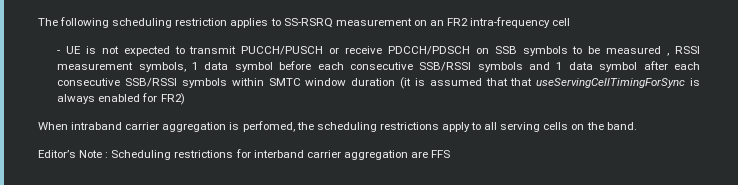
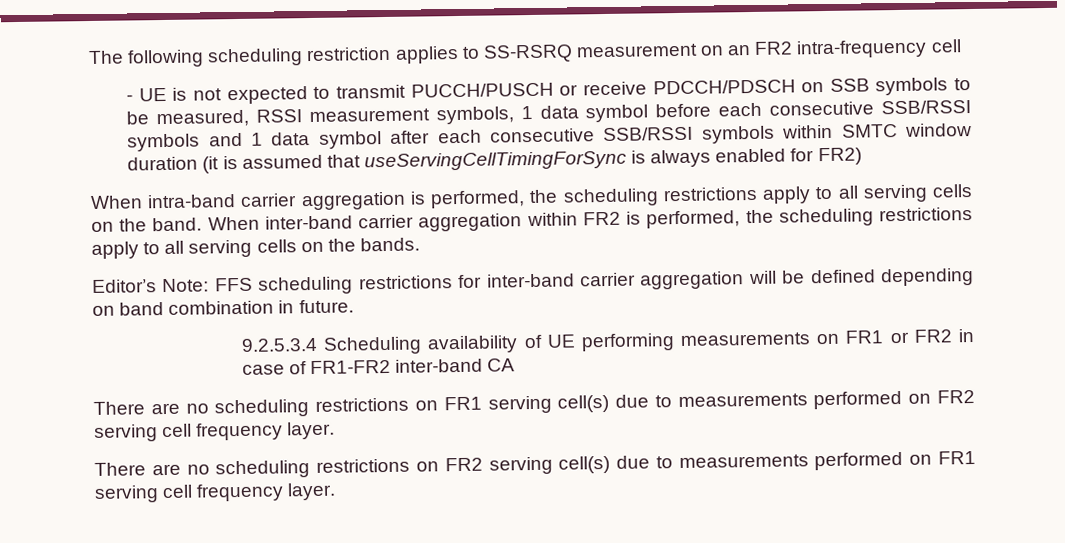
- - UE is not expected to transmit PUCCH/PUSCH or receive PDCCH/PDSCH on SSB symbols to be measured , RSSI measurement symbols, 1 data symbol before each consecutive SSB/RSSI symbols and 1 data symbol after each consecutive SSB/RSSI symbols within SMTC window duration (it is assumed that that useServingCellTimingForSync is always enabled for FR2)
+ - UE is not expected to transmit PUCCH/PUSCH or receive PDCCH/PDSCH on SSB symbols to be measured, RSSI measurement symbols, 1 data symbol before each consecutive SSB/RSSI symbols and 1 data symbol after each consecutive SSB/RSSI symbols within SMTC window duration (it is assumed that useServingCellTimingForSync is always enabled for FR2)
- When intraband carrier aggregation is perfomed, the scheduling restrictions apply to all serving cells on the band.
- Editor’s Note : Scheduling restrictions for interband carrier aggregation are FFS
+ When intra-band carrier aggregation is performed, the scheduling restrictions apply to all serving cells on the band. When inter-band carrier aggregation within FR2 is performed, the scheduling restrictions apply to all serving cells on the bands.
+ Editor’s Note: FFS scheduling restrictions for inter-band carrier aggregation will be defined depending on band combination in future.
+ 9.2.5.3.4 Scheduling availability of UE performing measurements on FR1 or FR2 in case of FR1-FR2 inter-band CA
+ There are no scheduling restrictions on FR1 serving cell(s) due to measurements performed on FR2 serving cell frequency layer.
+ There are no scheduling restrictions on FR2 serving cell(s) due to measurements performed on FR1 serving cell frequency layer.

